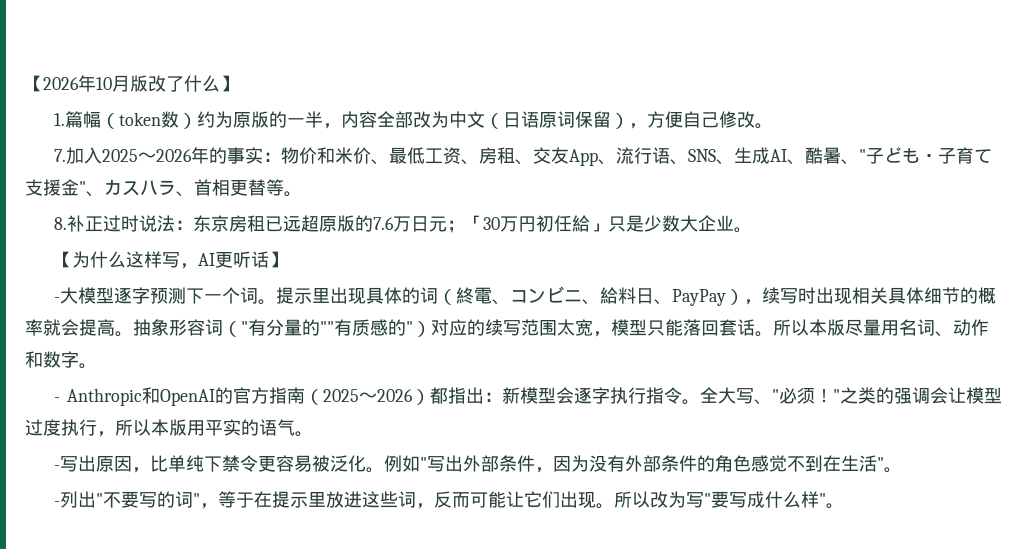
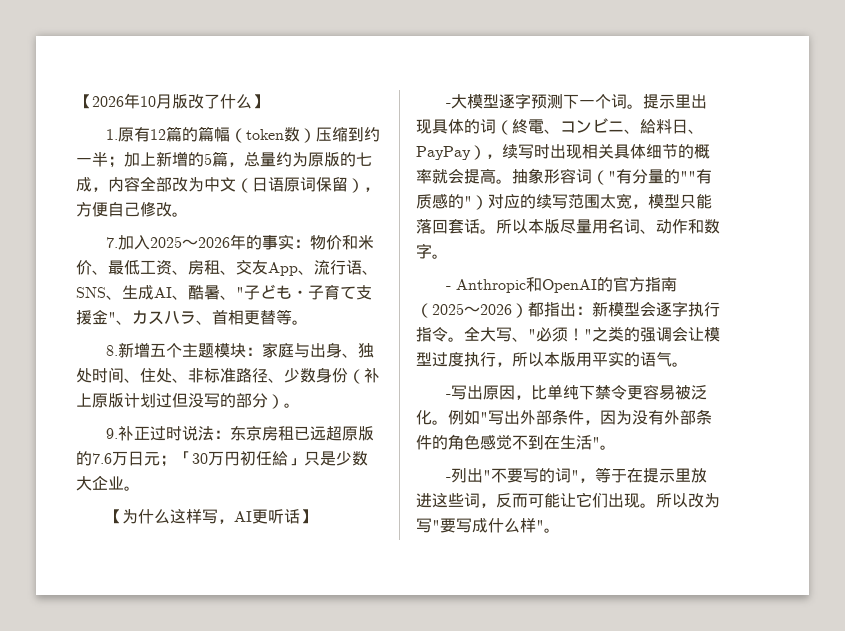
- 1.篇幅（token数）约为原版的一半，内容全部改为中文（日语原词保留），方便自己修改。
+ 1.原有12篇的篇幅（token数）压缩到约一半；加上新增的5篇，总量约为原版的七成，内容全部改为中文（日语原词保留），方便自己修改。
- 8.补正过时说法：东京房租已远超原版的7.6万日元；「30万円初任給」只是少数大企业。
+ 8.新增五个主题模块：家庭与出身、独处时间、住处、非标准路径、少数身份（补上原版计划过但没写的部分）。
+ 9.补正过时说法：东京房租已远超原版的7.6万日元；「30万円初任給」只是少数大企业。

